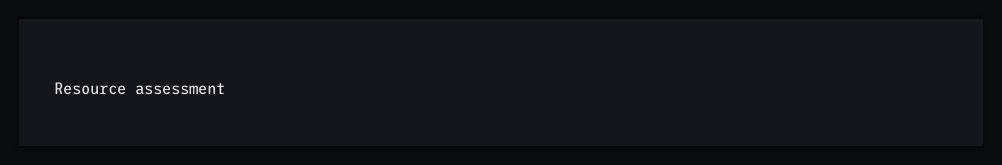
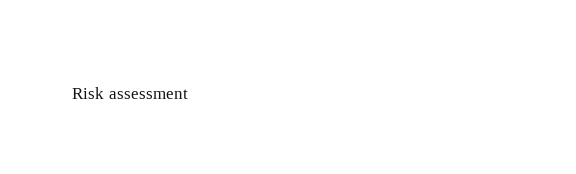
- Resource assessment
+ Risk assessment

